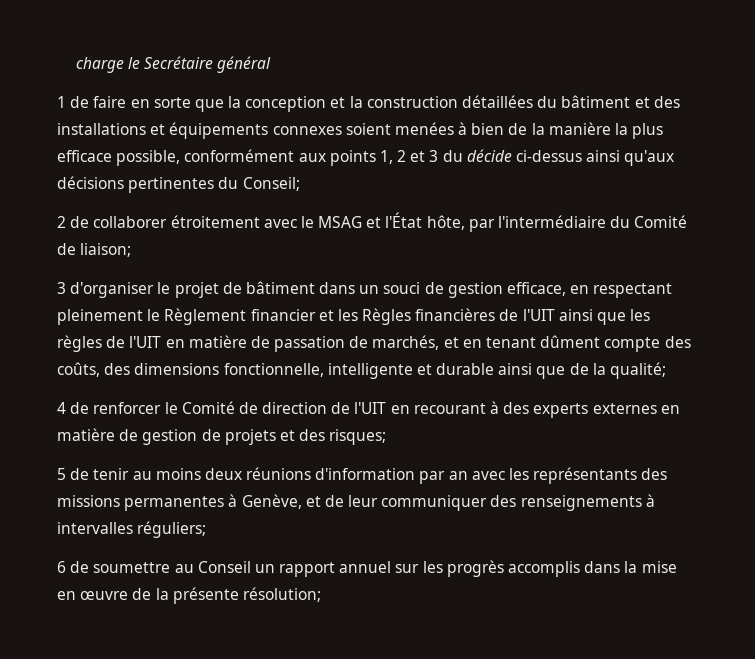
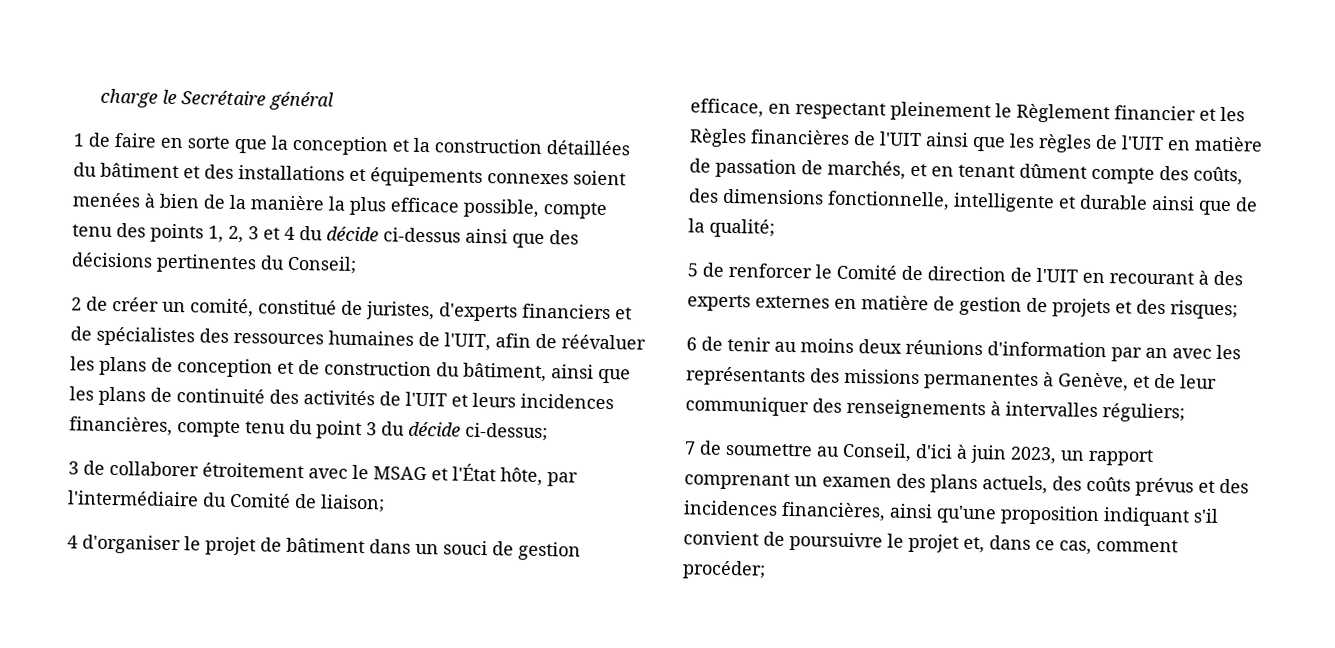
- 1 de faire en sorte que la conception et la construction détaillées du bâtiment et des installations et équipements connexes soient menées à bien de la manière la plus efficace possible, conformément aux points 1, 2 et 3 du décide ci-dessus ainsi qu'aux décisions pertinentes du Conseil;
+ 1 de faire en sorte que la conception et la construction détaillées du bâtiment et des installations et équipements connexes soient menées à bien de la manière la plus efficace possible, compte tenu des points 1, 2, 3 et 4 du décide ci-dessus ainsi que des décisions pertinentes du Conseil;
- 2 de collaborer étroitement avec le MSAG et l'État hôte, par l'intermédiaire du Comité de liaison;
+ 2 de créer un comité, constitué de juristes, d'experts financiers et de spécialistes des ressources humaines de l'UIT, afin de réévaluer les plans de conception et de construction du bâtiment, ainsi que les plans de continuité des activités de l'UIT et leurs incidences financières, compte tenu du point 3 du décide ci-dessus;
+ 3 de collaborer étroitement avec le MSAG et l'État hôte, par l'intermédiaire du Comité de liaison;
- 3 d'organiser le projet de bâtiment dans un souci de gestion efficace, en respectant pleinement le Règlement financier et les Règles financières de l'UIT ainsi que les règles de l'UIT en matière de passation de marchés, et en tenant dûment compte des coûts, des dimensions fonctionnelle, intelligente et durable ainsi que de la qualité;
+ 4 d'organiser le projet de bâtiment dans un souci de gestion efficace, en respectant pleinement le Règlement financier et les Règles financières de l'UIT ainsi que les règles de l'UIT en matière de passation de marchés, et en tenant dûment compte des coûts, des dimensions fonctionnelle, intelligente et durable ainsi que de la qualité;
- 4 de renforcer le Comité de direction de l'UIT en recourant à des experts externes en matière de gestion de projets et des risques;
+ 5 de renforcer le Comité de direction de l'UIT en recourant à des experts externes en matière de gestion de projets et des risques;
- 5 de tenir au moins deux réunions d'information par an avec les représentants des missions permanentes à Genève, et de leur communiquer des renseignements à intervalles réguliers;
+ 6 de tenir au moins deux réunions d'information par an avec les représentants des missions permanentes à Genève, et de leur communiquer des renseignements à intervalles réguliers;
- 6 de soumettre au Conseil un rapport annuel sur les progrès accomplis dans la mise en œuvre de la présente résolution;
+ 7 de soumettre au Conseil, d'ici à juin 2023, un rapport comprenant un examen des plans actuels, des coûts prévus et des incidences financières, ainsi qu'une proposition indiquant s'il convient de poursuivre le projet et, dans ce cas, comment procéder;

